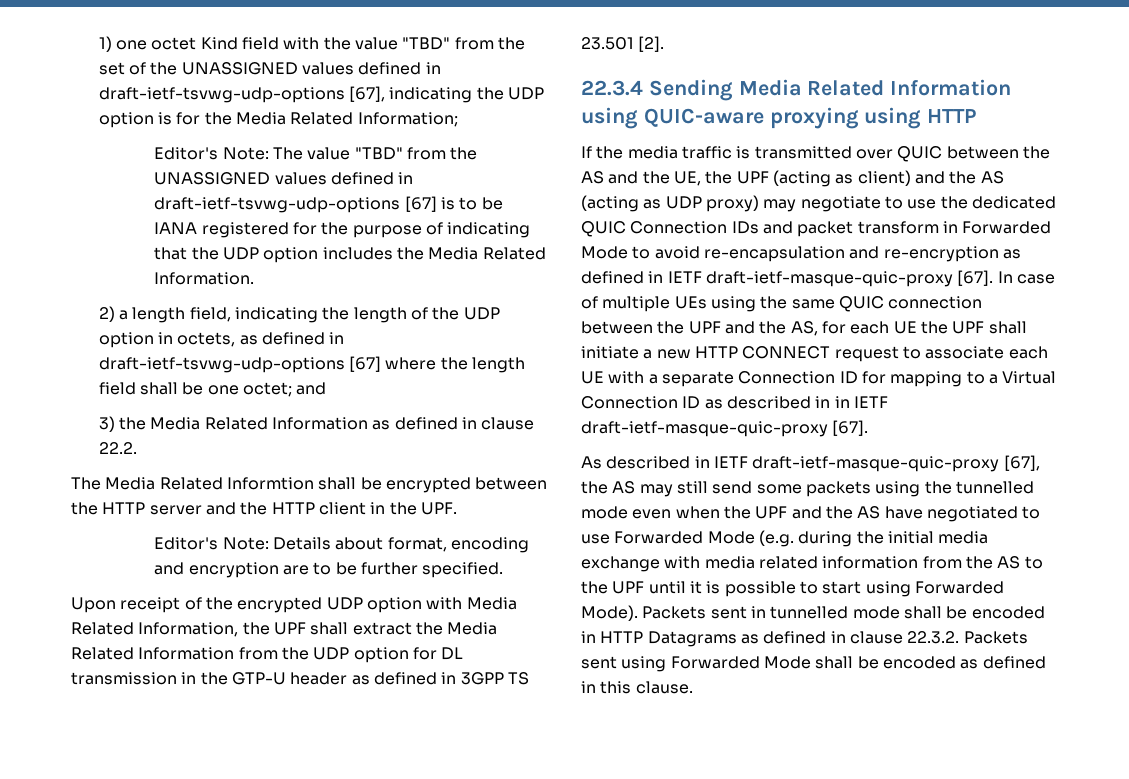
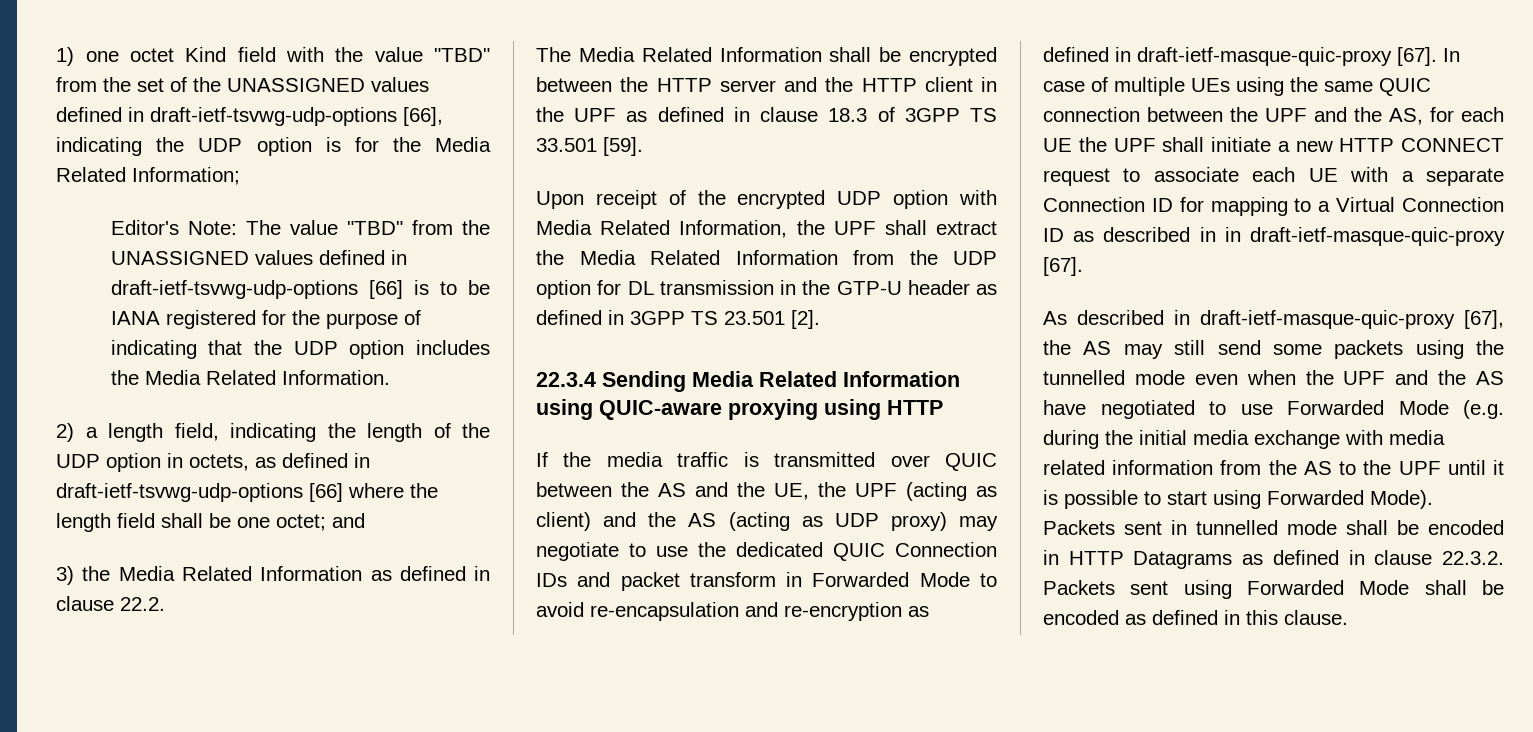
- 1) one octet Kind field with the value "TBD" from the set of the UNASSIGNED values defined in draft-ietf-tsvwg-udp-options [67], indicating the UDP option is for the Media Related Information;
+ 1) one octet Kind field with the value "TBD" from the set of the UNASSIGNED values defined in draft-ietf-tsvwg-udp-options [66], indicating the UDP option is for the Media Related Information;
- Editor's Note: The value "TBD" from the UNASSIGNED values defined in draft-ietf-tsvwg-udp-options [67] is to be IANA registered for the purpose of indicating that the UDP option includes the Media Related Information.
+ Editor's Note: The value "TBD" from the UNASSIGNED values defined in draft-ietf-tsvwg-udp-options [66] is to be IANA registered for the purpose of indicating that the UDP option includes the Media Related Information.
- 2) a length field, indicating the length of the UDP option in octets, as defined in draft-ietf-tsvwg-udp-options [67] where the length field shall be one octet; and
+ 2) a length field, indicating the length of the UDP option in octets, as defined in draft-ietf-tsvwg-udp-options [66] where the length field shall be one octet; and
- The Media Related Informtion shall be encrypted between the HTTP server and the HTTP client in the UPF.
- Editor's Note: Details about format, encoding and encryption are to be further specified.
+ The Media Related Information shall be encrypted between the HTTP server and the HTTP client in the UPF as defined in clause 18.3 of 3GPP TS 33.501 [59].
- If the media traffic is transmitted over QUIC between the AS and the UE, the UPF (acting as client) and the AS (acting as UDP proxy) may negotiate to use the dedicated QUIC Connection IDs and packet transform in Forwarded Mode to avoid re-encapsulation and re-encryption as defined in IETF draft-ietf-masque-quic-proxy [67].
+ If the media traffic is transmitted over QUIC between the AS and the UE, the UPF (acting as client) and the AS (acting as UDP proxy) may negotiate to use the dedicated QUIC Connection IDs and packet transform in Forwarded Mode to avoid re-encapsulation and re-encryption as defined in draft-ietf-masque-quic-proxy [67].
- In case of multiple UEs using the same QUIC connection between the UPF and the AS, for each UE the UPF shall initiate a new HTTP CONNECT request to associate each UE with a separate Connection ID for mapping to a Virtual Connection ID as described in in IETF draft-ietf-masque-quic-proxy [67].
+ In case of multiple UEs using the same QUIC connection between the UPF and the AS, for each UE the UPF shall initiate a new HTTP CONNECT request to associate each UE with a separate Connection ID for mapping to a Virtual Connection ID as described in in draft-ietf-masque-quic-proxy [67].
- As described in IETF draft-ietf-masque-quic-proxy [67], the AS may still send some packets using the tunnelled mode even when the UPF and the AS have negotiated to use Forwarded Mode (e.g. during the initial media exchange with media related information from the AS to the UPF until it is possible to start using Forwarded Mode).
+ As described in draft-ietf-masque-quic-proxy [67], the AS may still send some packets using the tunnelled mode even when the UPF and the AS have negotiated to use Forwarded Mode (e.g. during the initial media exchange with media related information from the AS to the UPF until it is possible to start using Forwarded Mode).

